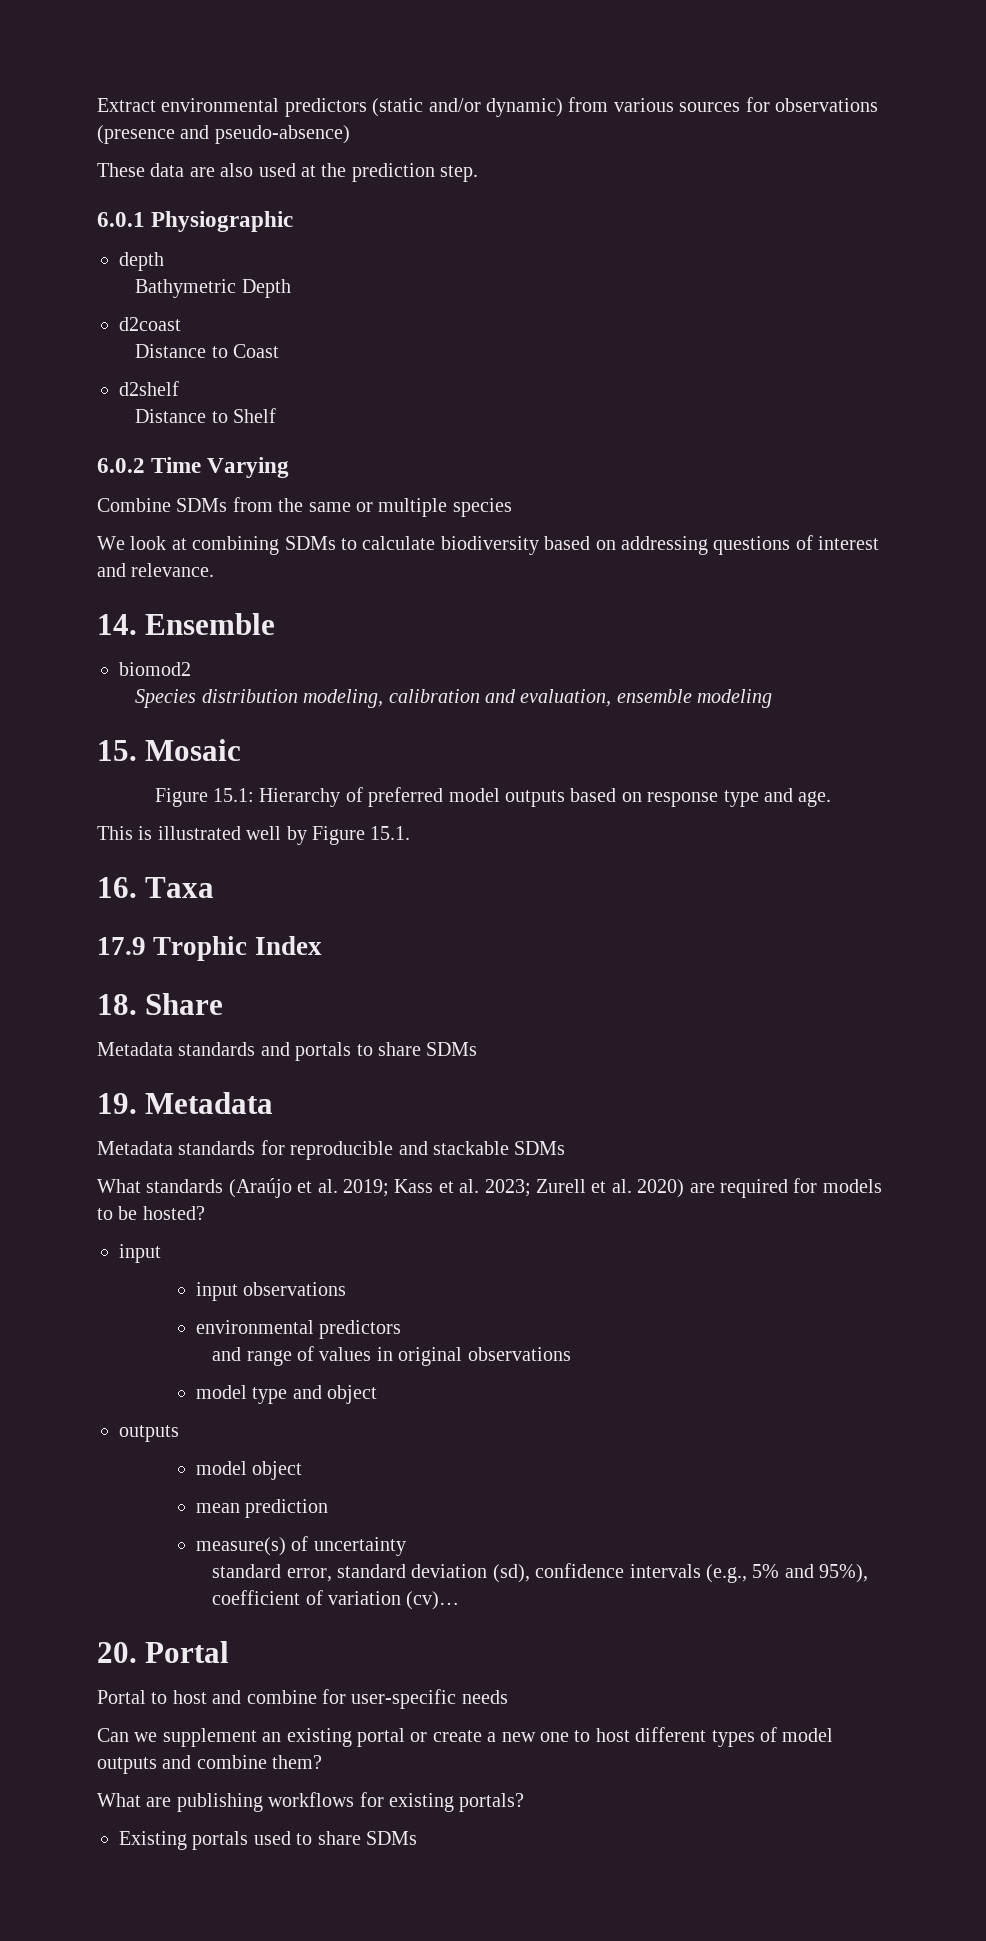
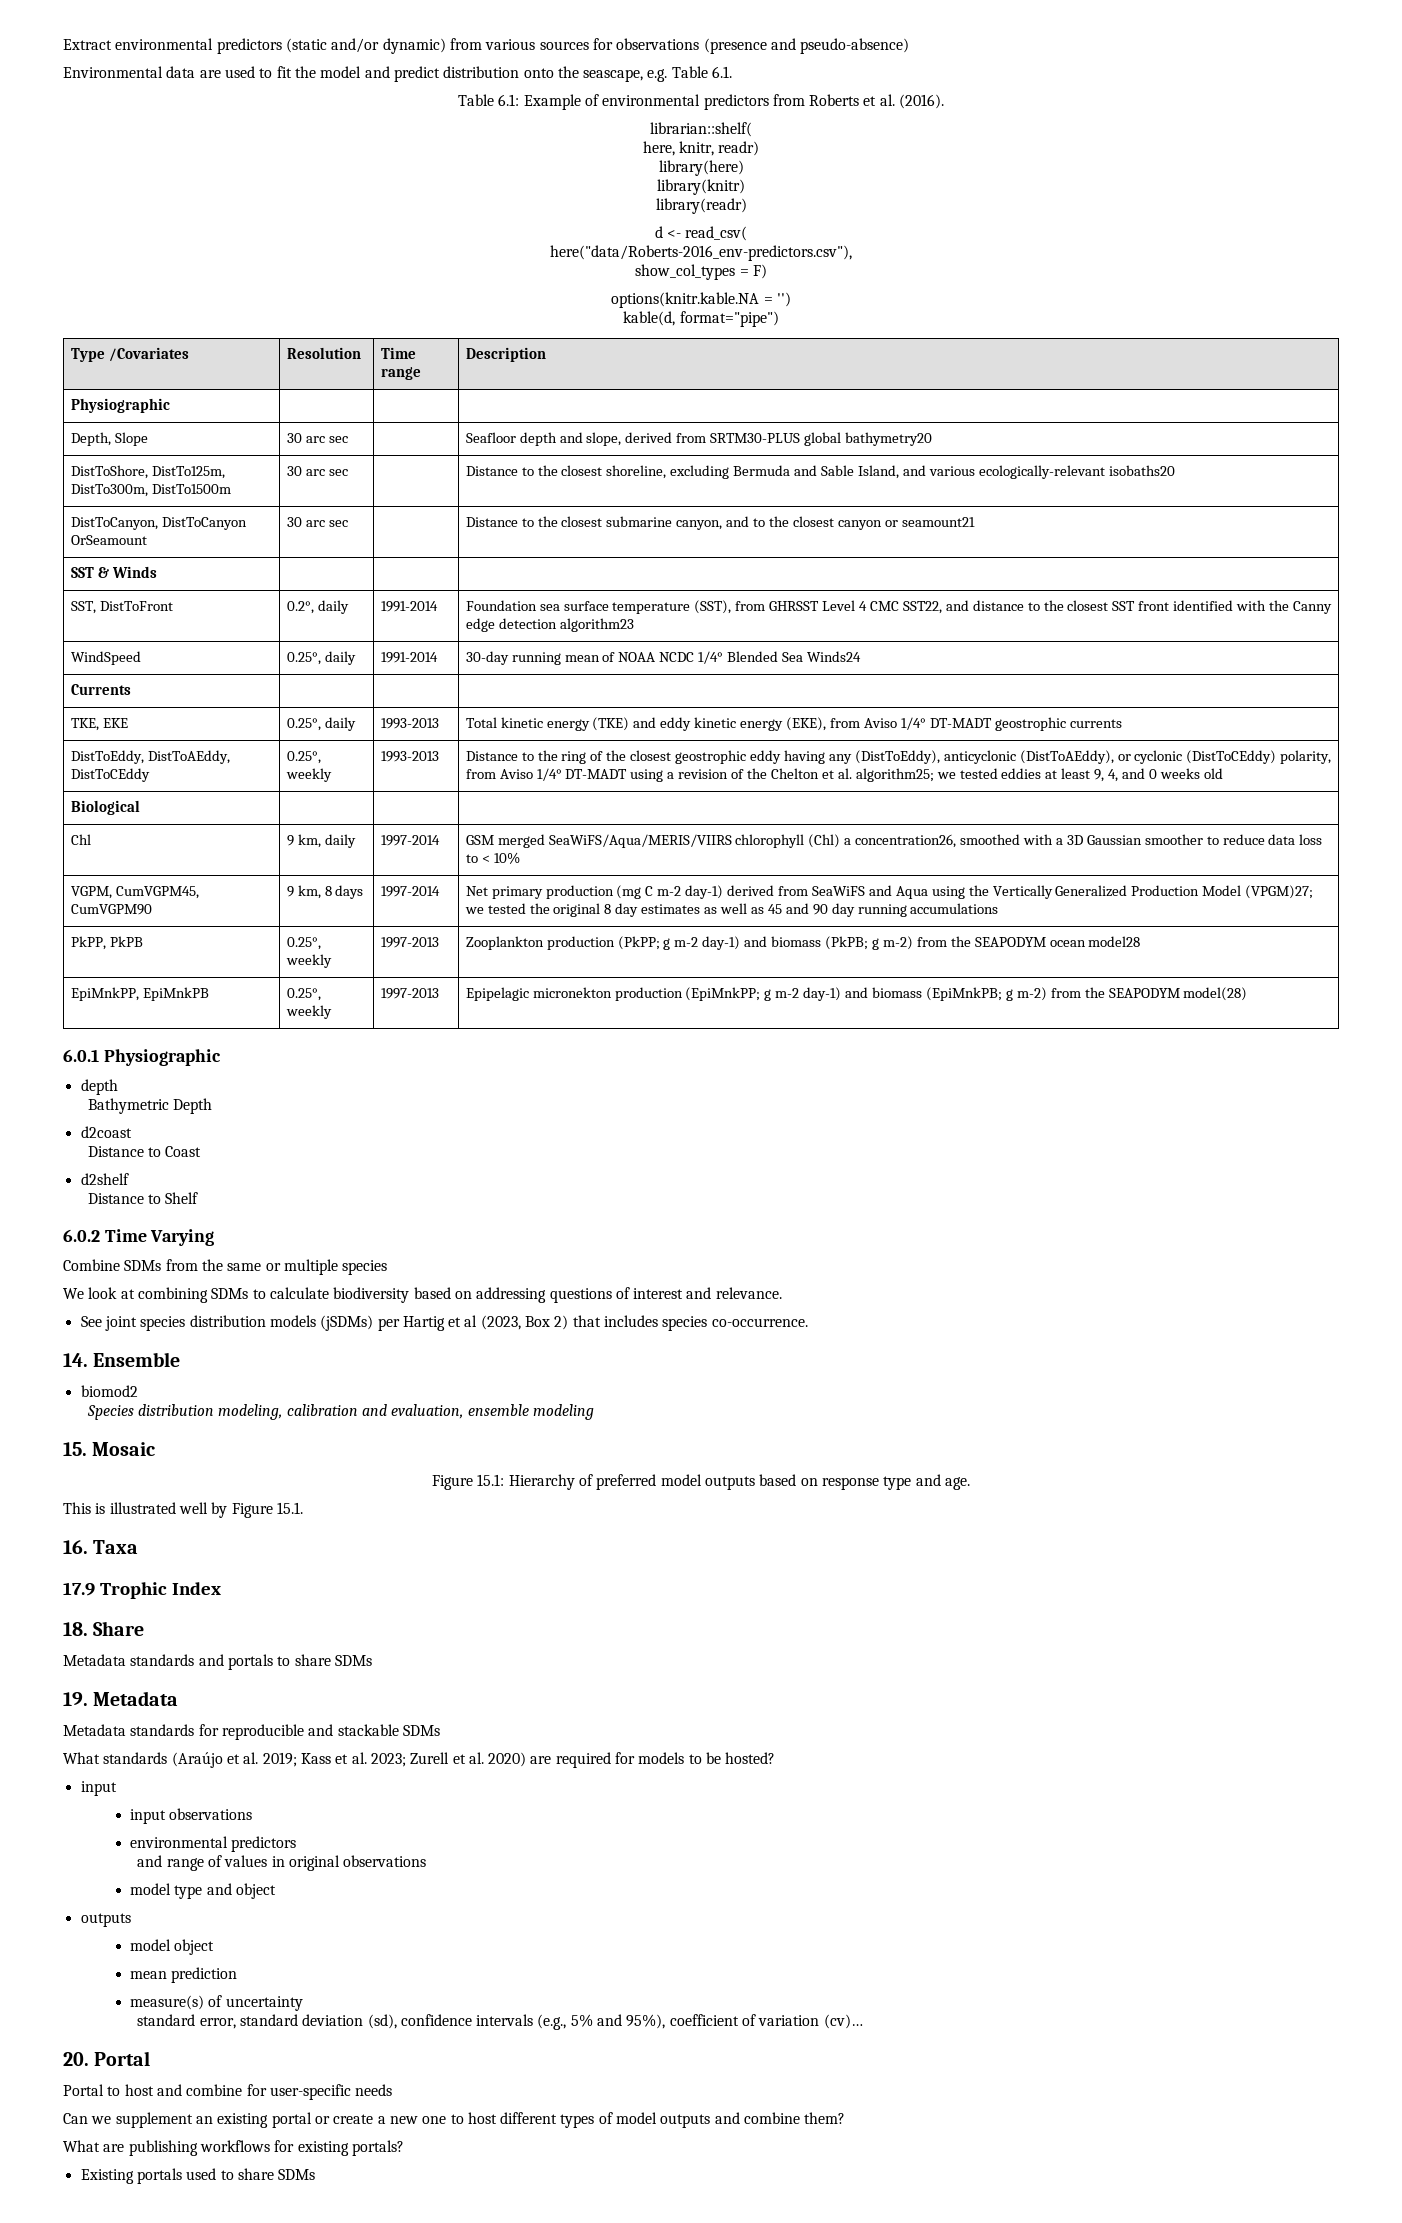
- These data are also used at the prediction step.
+ Environmental data are used to fit the model and predict distribution onto the seascape, e.g. Table 6.1.
+ Table 6.1: Example of environmental predictors from Roberts et al. (2016).
+ librarian::shelf(
+ here, knitr, readr)
+ library(here)
+ library(knitr)
+ library(readr)
+ d <- read_csv(
+ here("data/Roberts-2016_env-predictors.csv"),
+ show_col_types = F)
+ options(knitr.kable.NA = '')
+ kable(d, format="pipe")
+ Type /Covariates | Resolution | Time range | Description
+ Physiographic | | |
+ Depth, Slope | 30 arc sec | | Seafloor depth and slope, derived from SRTM30-PLUS global bathymetry20
+ DistToShore, DistTo125m, DistTo300m, DistTo1500m | 30 arc sec | | Distance to the closest shoreline, excluding Bermuda and Sable Island, and various ecologically-relevant isobaths20
+ DistToCanyon, DistToCanyon OrSeamount | 30 arc sec | | Distance to the closest submarine canyon, and to the closest canyon or seamount21
+ SST & Winds | | |
+ SST, DistToFront | 0.2°, daily | 1991-2014 | Foundation sea surface temperature (SST), from GHRSST Level 4 CMC SST22, and distance to the closest SST front identified with the Canny edge detection algorithm23
+ WindSpeed | 0.25°, daily | 1991-2014 | 30-day running mean of NOAA NCDC 1/4° Blended Sea Winds24
+ Currents | | |
+ TKE, EKE | 0.25°, daily | 1993-2013 | Total kinetic energy (TKE) and eddy kinetic energy (EKE), from Aviso 1/4° DT-MADT geostrophic currents
+ DistToEddy, DistToAEddy, DistToCEddy | 0.25°, weekly | 1993-2013 | Distance to the ring of the closest geostrophic eddy having any (DistToEddy), anticyclonic (DistToAEddy), or cyclonic (DistToCEddy) polarity, from Aviso 1/4° DT-MADT using a revision of the Chelton et al. algorithm25; we tested eddies at least 9, 4, and 0 weeks old
+ Biological | | |
+ Chl | 9 km, daily | 1997-2014 | GSM merged SeaWiFS/Aqua/MERIS/VIIRS chlorophyll (Chl) a concentration26, smoothed with a 3D Gaussian smoother to reduce data loss to < 10%
+ VGPM, CumVGPM45, CumVGPM90 | 9 km, 8 days | 1997-2014 | Net primary production (mg C m-2 day-1) derived from SeaWiFS and Aqua using the Vertically Generalized Production Model (VPGM)27; we tested the original 8 day estimates as well as 45 and 90 day running accumulations
+ PkPP, PkPB | 0.25°, weekly | 1997-2013 | Zooplankton production (PkPP; g m-2 day-1) and biomass (PkPB; g m-2) from the SEAPODYM ocean model28
+ EpiMnkPP, EpiMnkPB | 0.25°, weekly | 1997-2013 | Epipelagic micronekton production (EpiMnkPP; g m-2 day-1) and biomass (EpiMnkPB; g m-2) from the SEAPODYM model(28)
+ See joint species distribution models (jSDMs) per Hartig et al (2023, Box 2) that includes species co-occurrence.

